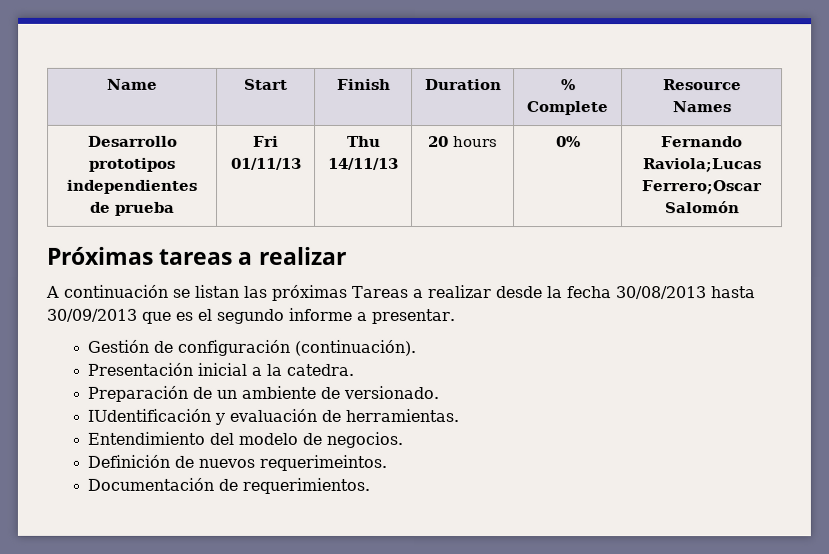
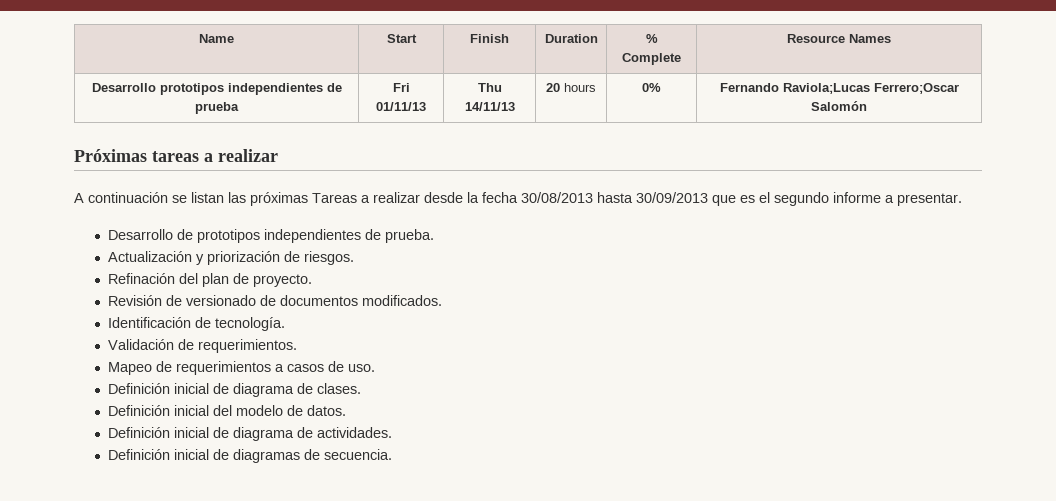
- Gestión de configuración (continuación).
- Presentación inicial a la catedra.
- Preparación de un ambiente de versionado.
- IUdentificación y evaluación de herramientas.
- Entendimiento del modelo de negocios.
- Definición de nuevos requerimeintos.
- Documentación de requerimientos.
+ Desarrollo de prototipos independientes de prueba.
+ Actualización y priorización de riesgos.
+ Refinación del plan de proyecto.
+ Revisión de versionado de documentos modificados.
+ Identificación de tecnología.
+ Validación de requerimientos.
+ Mapeo de requerimientos a casos de uso.
+ Definición inicial de diagrama de clases.
+ Definición inicial del modelo de datos.
+ Definición inicial de diagrama de actividades.
+ Definición inicial de diagramas de secuencia.

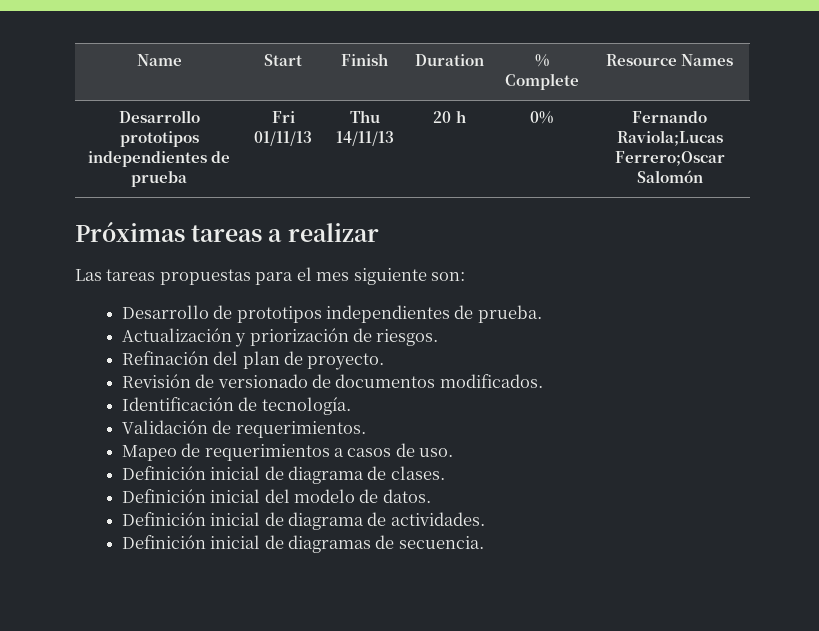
- Desarrollo prototipos independientes de prueba | Fri 01/11/13 | Thu 14/11/13 | 20 hours | 0% | Fernando Raviola;Lucas Ferrero;Oscar Salomón
+ Desarrollo prototipos independientes de prueba | Fri 01/11/13 | Thu 14/11/13 | 20 h | 0% | Fernando Raviola;Lucas Ferrero;Oscar Salomón
- A continuación se listan las próximas Tareas a realizar desde la fecha 30/08/2013 hasta 30/09/2013 que es el segundo informe a presentar.
+ Las tareas propuestas para el mes siguiente son:

